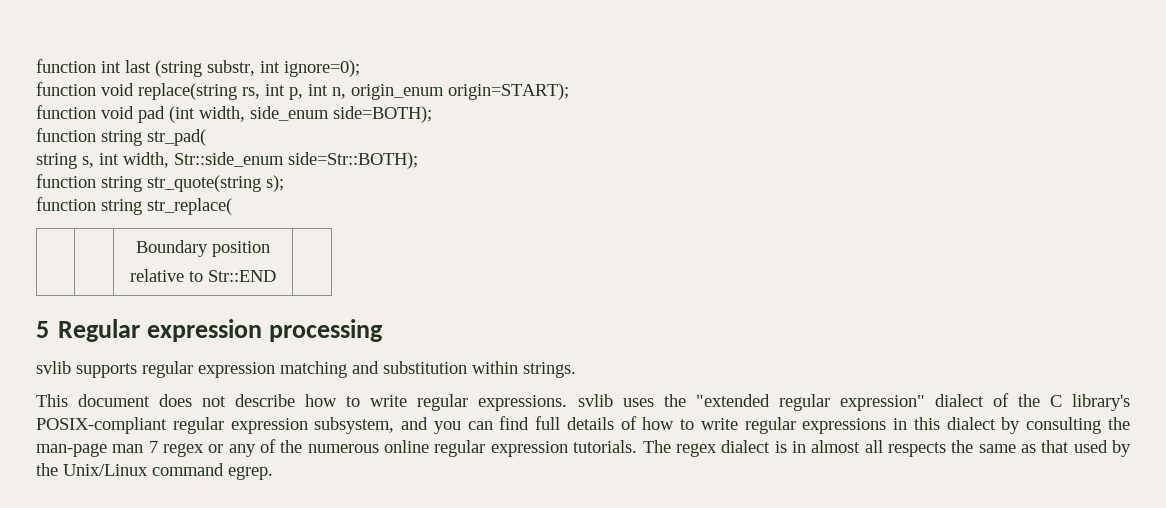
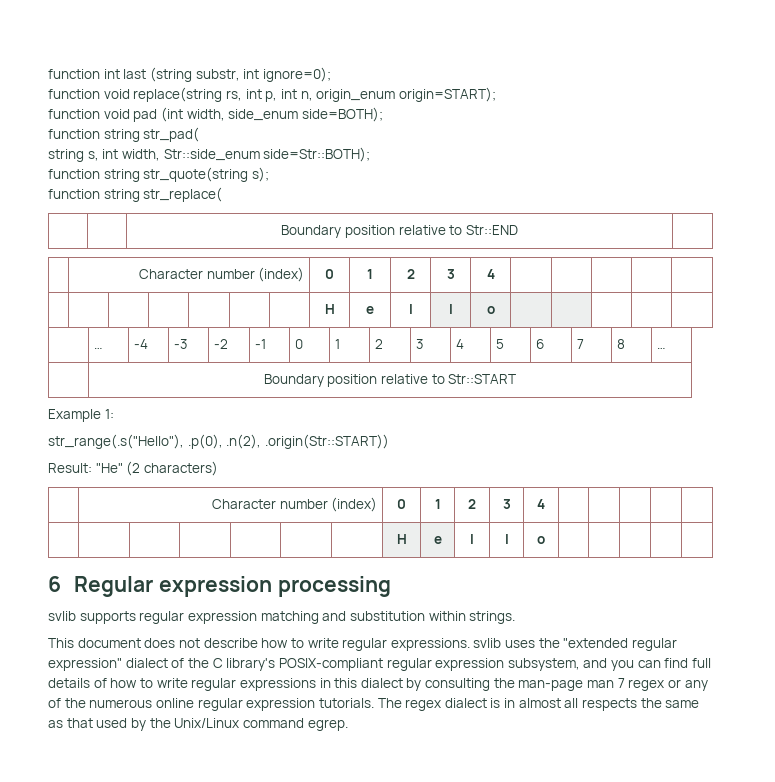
- | | Boundary position
- relative to Str::END |
- 5 Regular expression processing
+ | | Boundary position relative to Str::END |
+ | Character number (index) | 0 | 1 | 2 | 3 | 4 | | | | |
+ | | | | | | | H | e | l | l | o | | | | |
+ | … | -4 | -3 | -2 | -1 | 0 | 1 | 2 | 3 | 4 | 5 | 6 | 7 | 8 | …
+ | Boundary position relative to Str::START
+ Example 1:
+ str_range(.s("Hello"), .p(0), .n(2), .origin(Str::START))
+ Result: "He" (2 characters)
+ | Character number (index) | 0 | 1 | 2 | 3 | 4 | | | | |
+ | | | | | | | H | e | l | l | o | | | | |
+ 6 Regular expression processing

